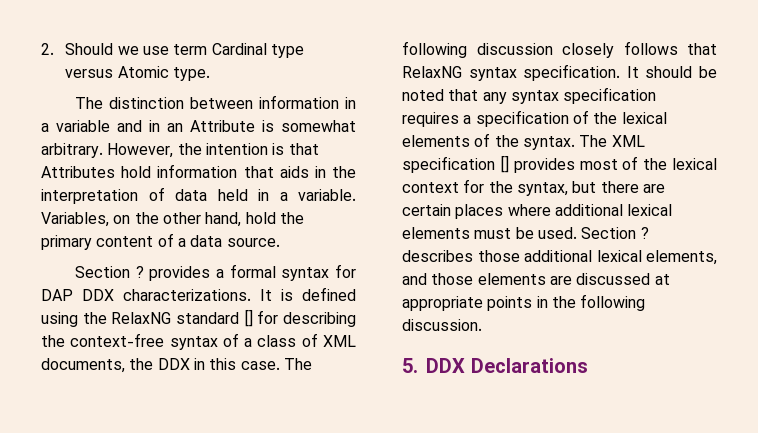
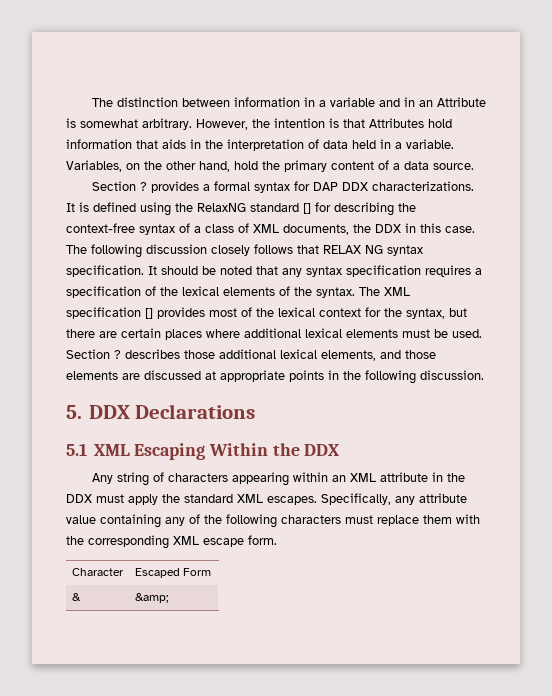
- 2. Should we use term Cardinal type versus Atomic type.
- The following discussion closely follows that RelaxNG syntax specification.
+ The following discussion closely follows that RELAX NG syntax specification.
+ 5.1 XML Escaping Within the DDX
+ Any string of characters appearing within an XML attribute in the DDX must apply the standard XML escapes. Specifically, any attribute value containing any of the following characters must replace them with the corresponding XML escape form.
+ Character | Escaped Form
+ & | &amp;

